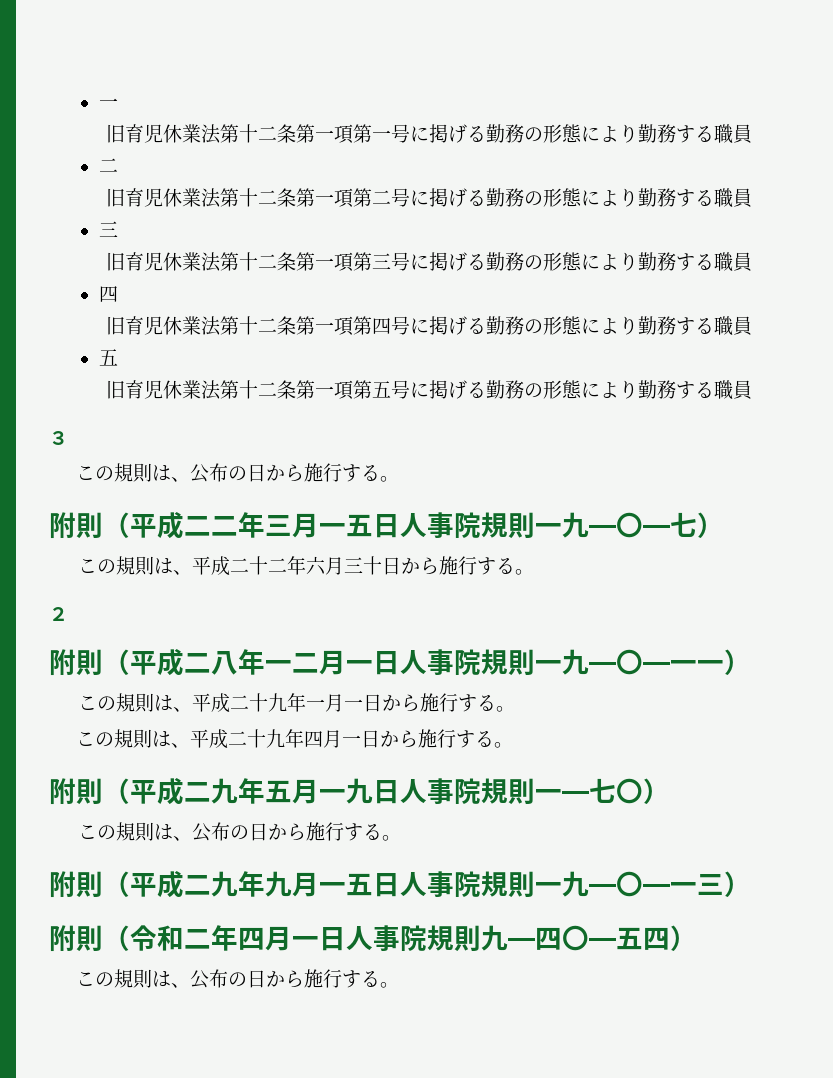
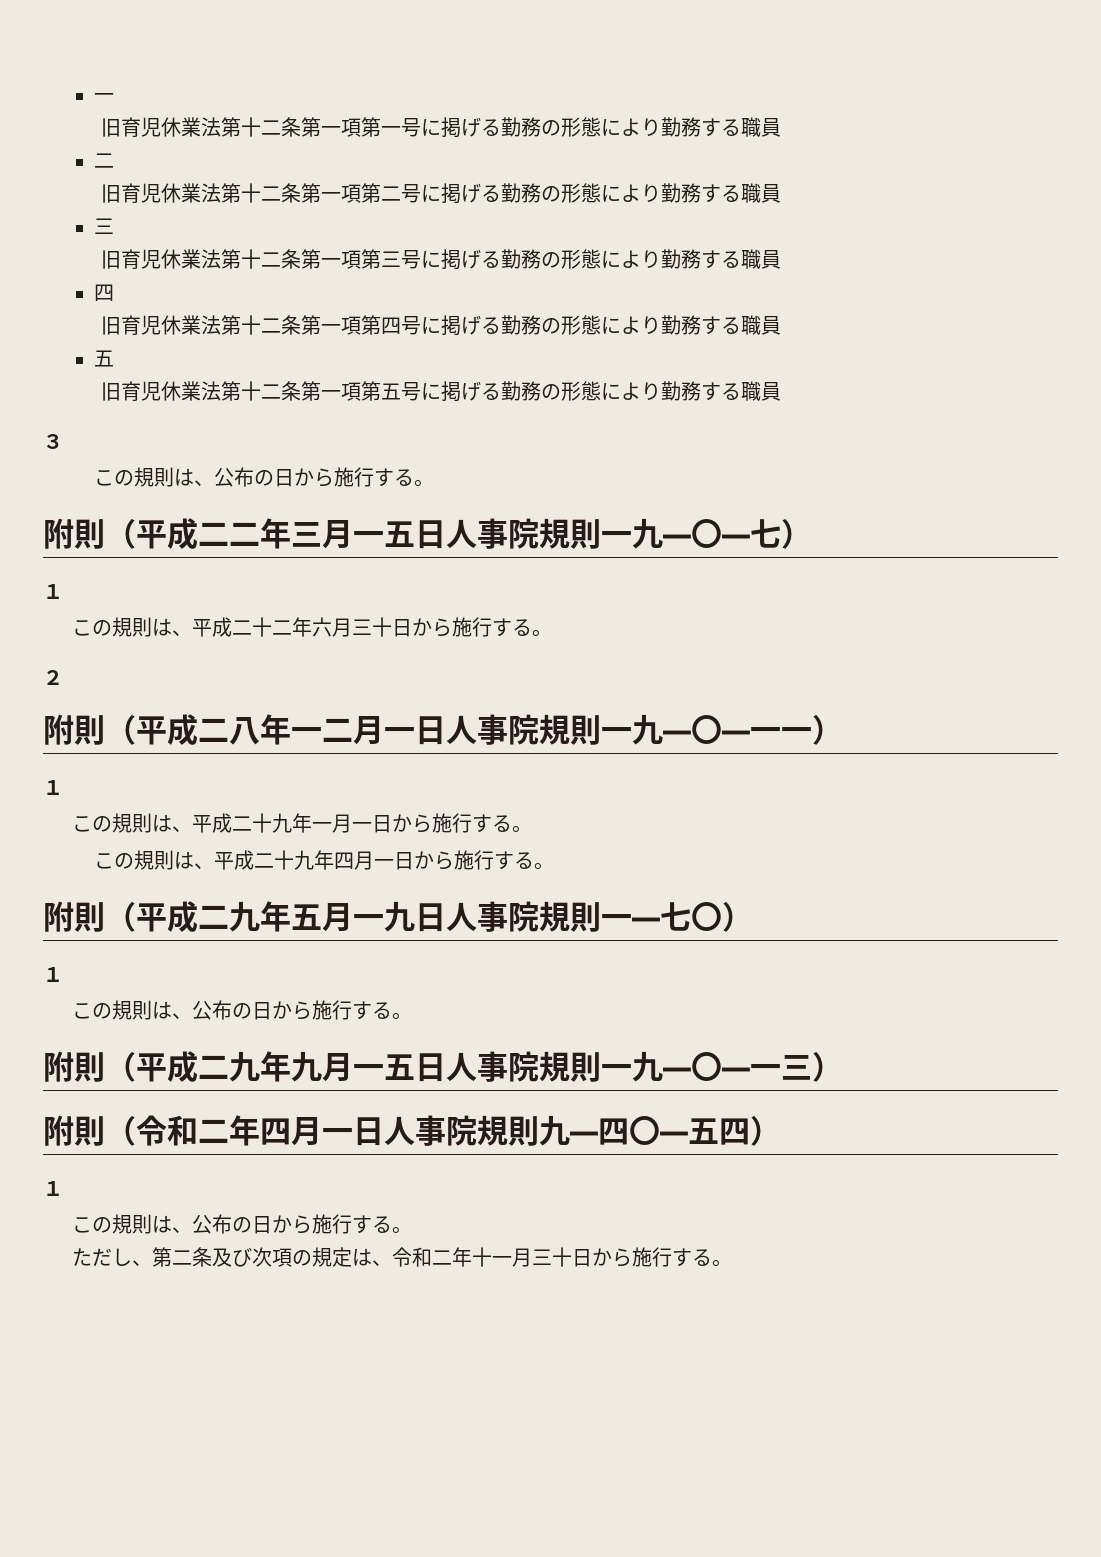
  附則（平成二二年三月一五日人事院規則一九―〇―七）
+ １
  附則（平成二八年一二月一日人事院規則一九―〇―一一）
+ １
  附則（平成二九年五月一九日人事院規則一―七〇）
+ １
  附則（令和二年四月一日人事院規則九―四〇―五四）
+ １
  この規則は、公布の日から施行する。
+ ただし、第二条及び次項の規定は、令和二年十一月三十日から施行する。

